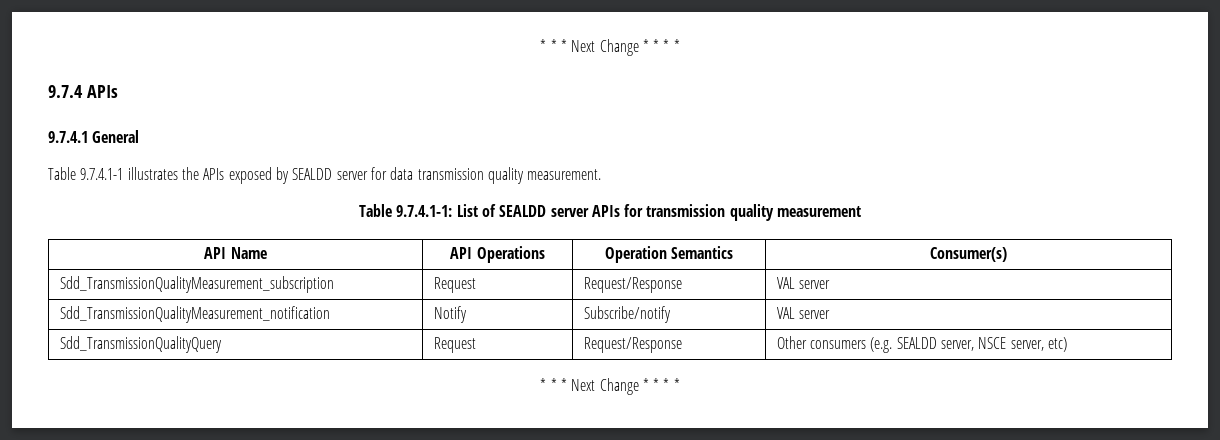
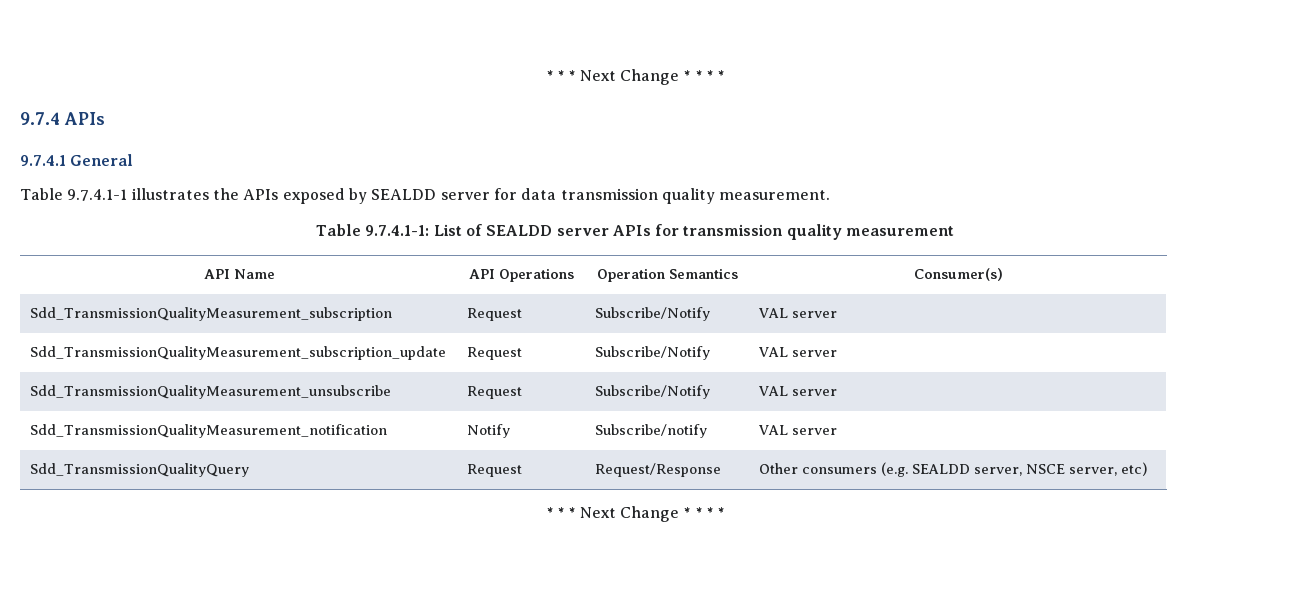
- Sdd_TransmissionQualityMeasurement_subscription | Request | Request/Response | VAL server
+ Sdd_TransmissionQualityMeasurement_subscription | Request | Subscribe/Notify | VAL server
+ Sdd_TransmissionQualityMeasurement_subscription_update | Request | Subscribe/Notify | VAL server
+ Sdd_TransmissionQualityMeasurement_unsubscribe | Request | Subscribe/Notify | VAL server

